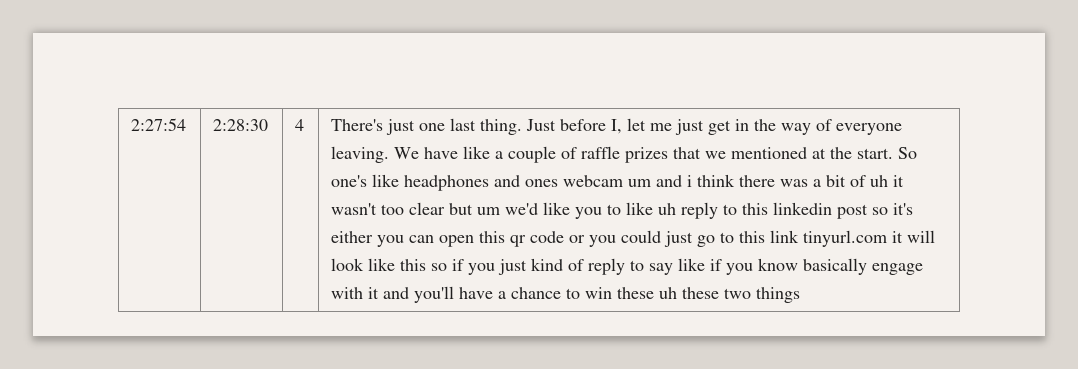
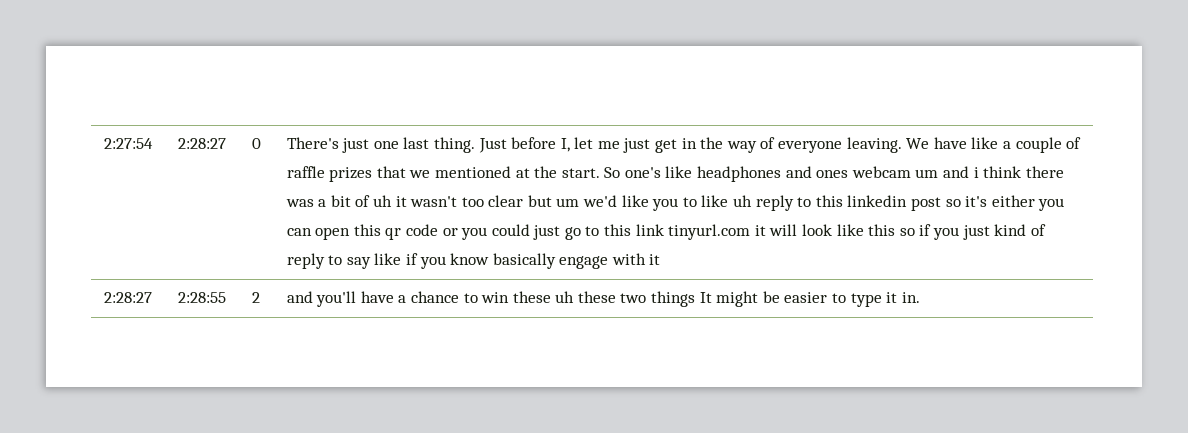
- 2:28:30 | 4
+ 2:28:27 | 0
- So one's like headphones and ones webcam um and i think there was a bit of uh it wasn't too clear but um we'd like you to like uh reply to this linkedin post so it's either you can open this qr code or you could just go to this link tinyurl.com it will look like this so if you just kind of reply to say like if you know basically engage with it and you'll have a chance to win these uh these two things
+ So one's like headphones and ones webcam um and i think there was a bit of uh it wasn't too clear but um we'd like you to like uh reply to this linkedin post so it's either you can open this qr code or you could just go to this link tinyurl.com it will look like this so if you just kind of reply to say like if you know basically engage with it
+ 2:28:27 | 2:28:55 | 2 | and you'll have a chance to win these uh these two things It might be easier to type it in.

